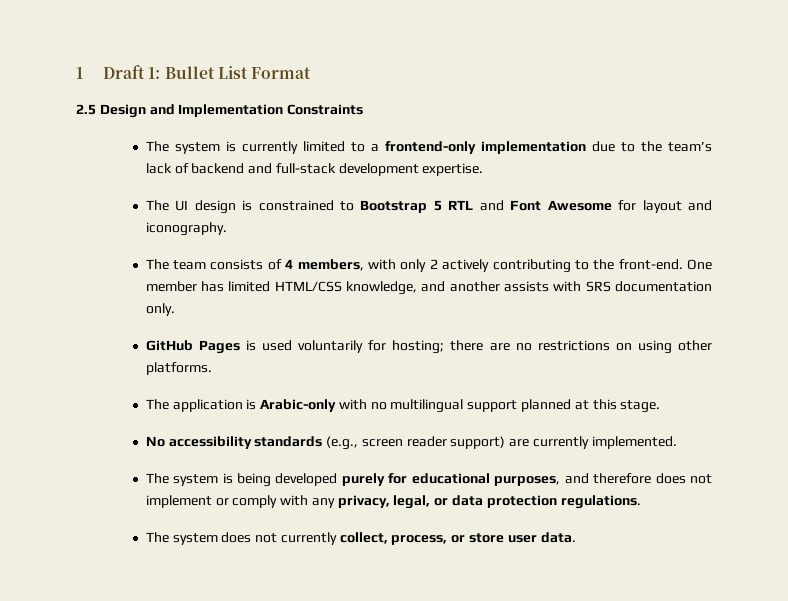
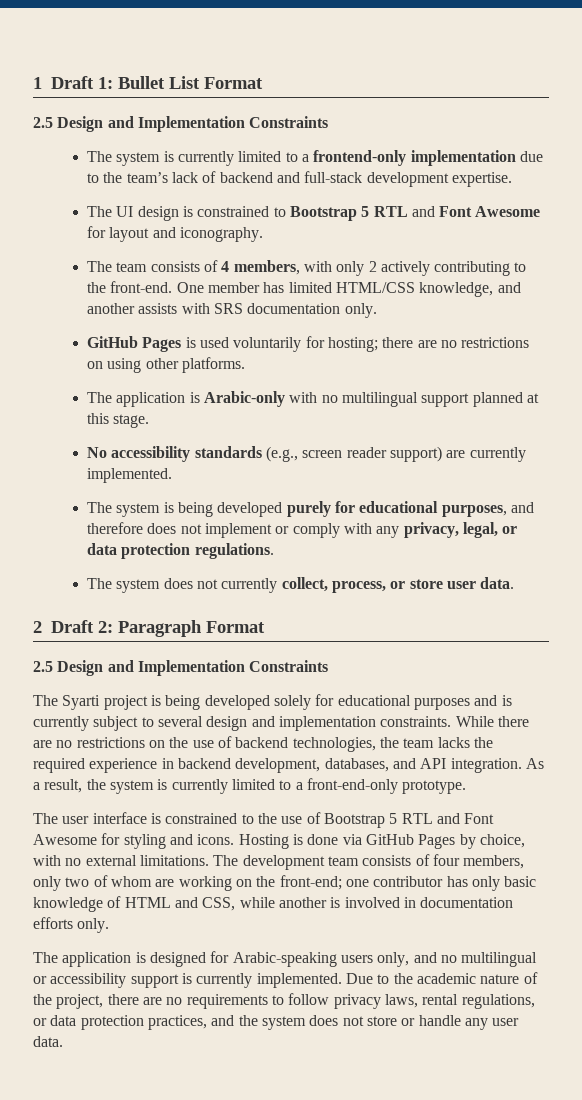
+ 2 Draft 2: Paragraph Format
+ 2.5 Design and Implementation Constraints
+ The Syarti project is being developed solely for educational purposes and is currently subject to several design and implementation constraints. While there are no restrictions on the use of backend technologies, the team lacks the required experience in backend development, databases, and API integration. As a result, the system is currently limited to a front-end-only prototype.
+ The user interface is constrained to the use of Bootstrap 5 RTL and Font Awesome for styling and icons. Hosting is done via GitHub Pages by choice, with no external limitations. The development team consists of four members, only two of whom are working on the front-end; one contributor has only basic knowledge of HTML and CSS, while another is involved in documentation efforts only.
+ The application is designed for Arabic-speaking users only, and no multilingual or accessibility support is currently implemented. Due to the academic nature of the project, there are no requirements to follow privacy laws, rental regulations, or data protection practices, and the system does not store or handle any user data.

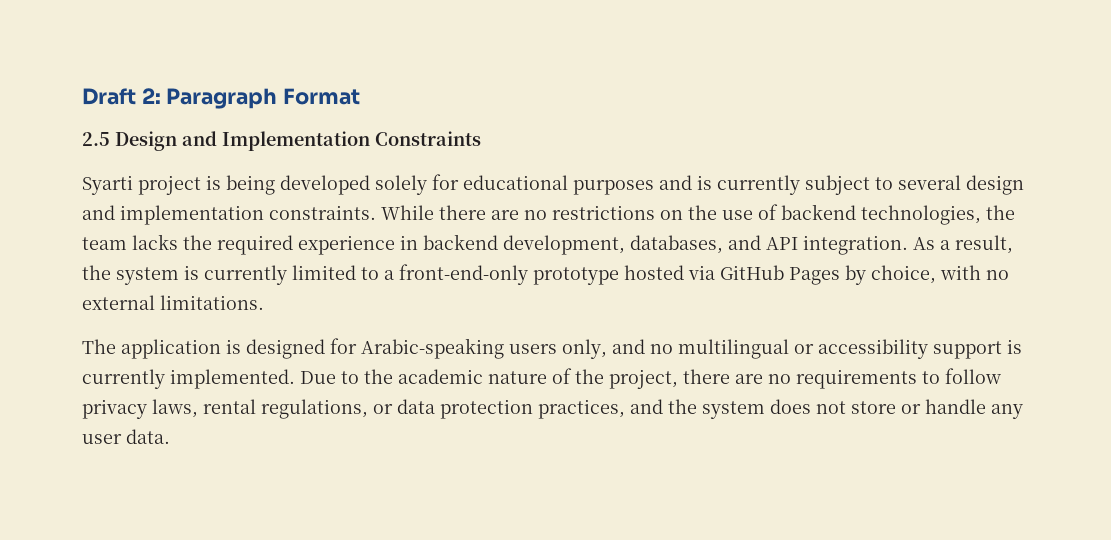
- 1 Draft 1: Bullet List Format
- 2.5 Design and Implementation Constraints
- The system is currently limited to a frontend-only implementation due to the team’s lack of backend and full-stack development expertise.
- The UI design is constrained to Bootstrap 5 RTL and Font Awesome for layout and iconography.
- The team consists of 4 members, with only 2 actively contributing to the front-end. One member has limited HTML/CSS knowledge, and another assists with SRS documentation only.
- GitHub Pages is used voluntarily for hosting; there are no restrictions on using other platforms.
- The application is Arabic-only with no multilingual support planned at this stage.
- No accessibility standards (e.g., screen reader support) are currently implemented.
- The system is being developed purely for educational purposes, and therefore does not implement or comply with any privacy, legal, or data protection regulations.
- The system does not currently collect, process, or store user data.
- 2 Draft 2: Paragraph Format
+ Draft 2: Paragraph Format
- The Syarti project is being developed solely for educational purposes and is currently subject to several design and implementation constraints.
+ Syarti project is being developed solely for educational purposes and is currently subject to several design and implementation constraints.
- As a result, the system is currently limited to a front-end-only prototype.
- The user interface is constrained to the use of Bootstrap 5 RTL and Font Awesome for styling and icons. Hosting is done via GitHub Pages by choice, with no external limitations. The development team consists of four members, only two of whom are working on the front-end; one contributor has only basic knowledge of HTML and CSS, while another is involved in documentation efforts only.
+ As a result, the system is currently limited to a front-end-only prototype hosted via GitHub Pages by choice, with no external limitations.

